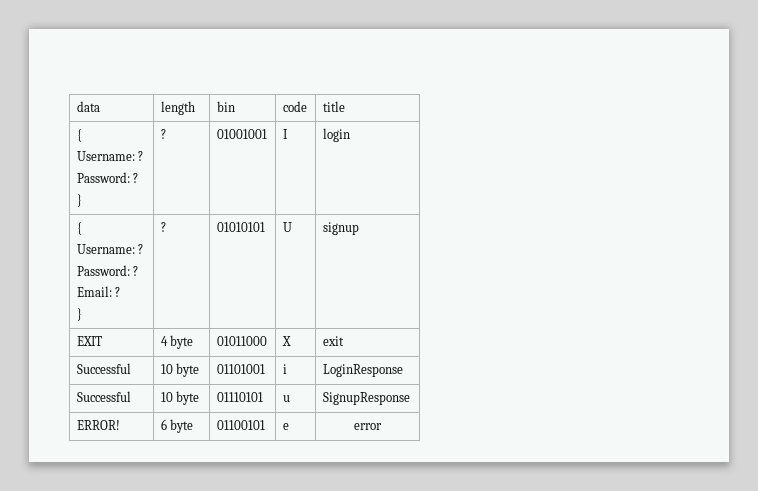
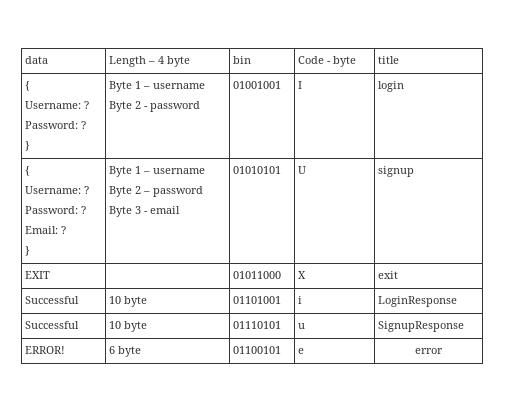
- data | length | bin | code | title
+ data | Length – 4 byte | bin | Code - byte | title
  {
  Username: ?
  Password: ?
- } | ? | 01001001 | I | login
+ } | Byte 1 – username
+ Byte 2 - password | 01001001 | I | login
  {
  Username: ?
  Password: ?
  Email: ?
- } | ? | 01010101 | U | signup
+ } | Byte 1 – username
+ Byte 2 – password
+ Byte 3 - email | 01010101 | U | signup
- EXIT | 4 byte | 01011000 | X | exit
+ EXIT | | 01011000 | X | exit

